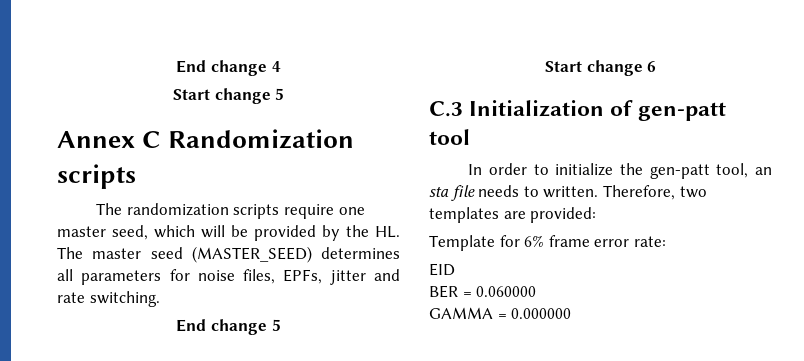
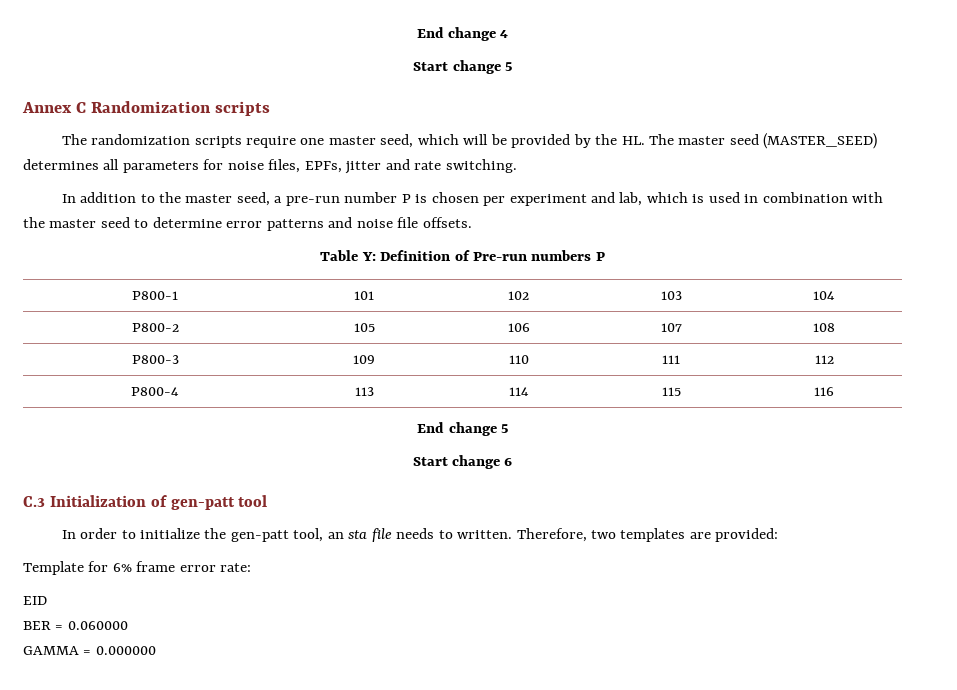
+ In addition to the master seed, a pre-run number P is chosen per experiment and lab, which is used in combination with the master seed to determine error patterns and noise file offsets.
+ Table Y: Definition of Pre-run numbers P
+ P800-1 | 101 | 102 | 103 | 104
+ P800-2 | 105 | 106 | 107 | 108
+ P800-3 | 109 | 110 | 111 | 112
+ P800-4 | 113 | 114 | 115 | 116

